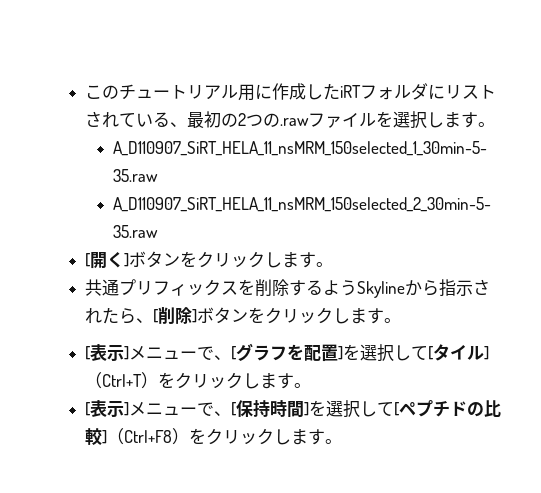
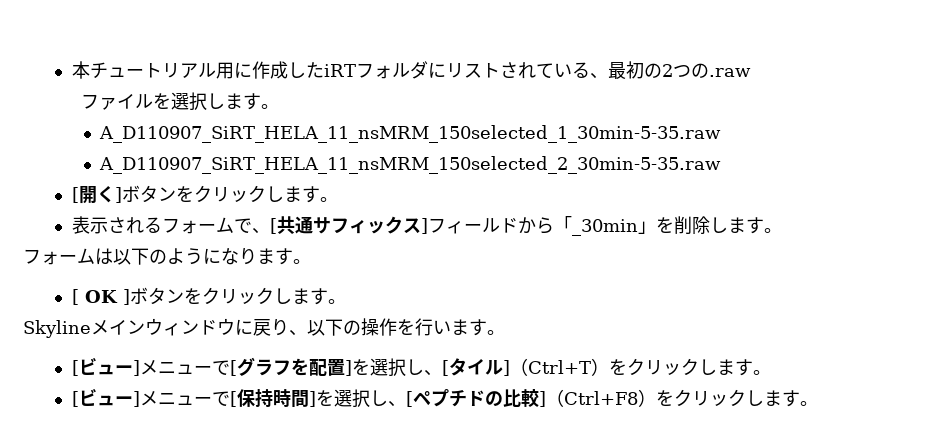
- このチュートリアル用に作成したiRTフォルダにリストされている、最初の2つの.rawファイルを選択します。
+ 本チュートリアル用に作成したiRTフォルダにリストされている、最初の2つの.raw
+ ファイルを選択します。
- 共通プリフィックスを削除するようSkylineから指示されたら、[削除]ボタンをクリックします。
- [表示]メニューで、[グラフを配置]を選択して[タイル]（Ctrl+T）をクリックします。
+ 表示されるフォームで、[共通サフィックス]フィールドから「_30min」を削除します。
+ フォームは以下のようになります。
+ [ OK ]ボタンをクリックします。
+ Skylineメインウィンドウに戻り、以下の操作を行います。
+ [ビュー]メニューで[グラフを配置]を選択し、[タイル]（Ctrl+T）をクリックします。
- [表示]メニューで、[保持時間]を選択して[ペプチドの比較]（Ctrl+F8）をクリックします。
+ [ビュー]メニューで[保持時間]を選択し、[ペプチドの比較]（Ctrl+F8）をクリックします。

